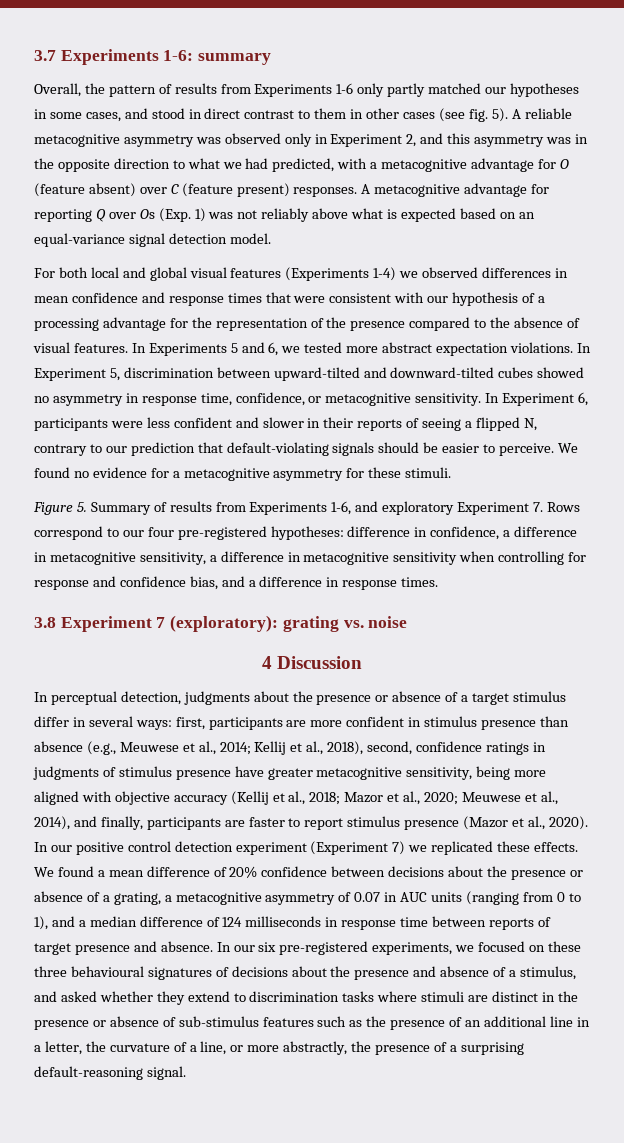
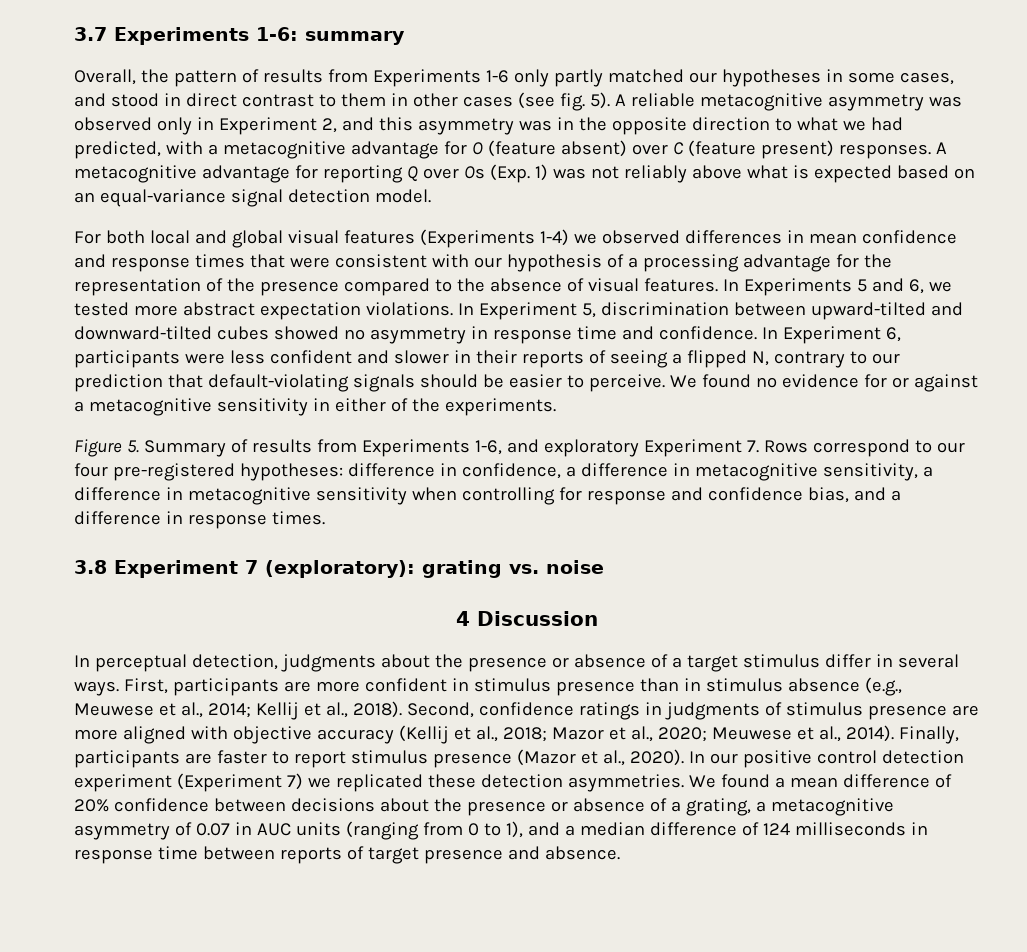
- In Experiment 5, discrimination between upward-tilted and downward-tilted cubes showed no asymmetry in response time, confidence, or metacognitive sensitivity.
+ In Experiment 5, discrimination between upward-tilted and downward-tilted cubes showed no asymmetry in response time and confidence.
- We found no evidence for a metacognitive asymmetry for these stimuli.
+ We found no evidence for or against a metacognitive sensitivity in either of the experiments.
- In perceptual detection, judgments about the presence or absence of a target stimulus differ in several ways: first, participants are more confident in stimulus presence than absence (e.g., Meuwese et al., 2014;
+ In perceptual detection, judgments about the presence or absence of a target stimulus differ in several ways. First, participants are more confident in stimulus presence than in stimulus absence (e.g., Meuwese et al., 2014;
- Kellij et al., 2018), second, confidence ratings in judgments of stimulus presence have greater metacognitive sensitivity, being more aligned with objective accuracy (Kellij et al., 2018;
+ Kellij et al., 2018). Second, confidence ratings in judgments of stimulus presence are more aligned with objective accuracy (Kellij et al., 2018;
- Meuwese et al., 2014), and finally, participants are faster to report stimulus presence (Mazor et al., 2020).
+ Meuwese et al., 2014). Finally, participants are faster to report stimulus presence (Mazor et al., 2020).
- In our positive control detection experiment (Experiment 7) we replicated these effects.
+ In our positive control detection experiment (Experiment 7) we replicated these detection asymmetries.
- In our six pre-registered experiments, we focused on these three behavioural signatures of decisions about the presence and absence of a stimulus, and asked whether they extend to discrimination tasks where stimuli are distinct in the presence or absence of sub-stimulus features such as the presence of an additional line in a letter, the curvature of a line, or more abstractly, the presence of a surprising default-reasoning signal.

